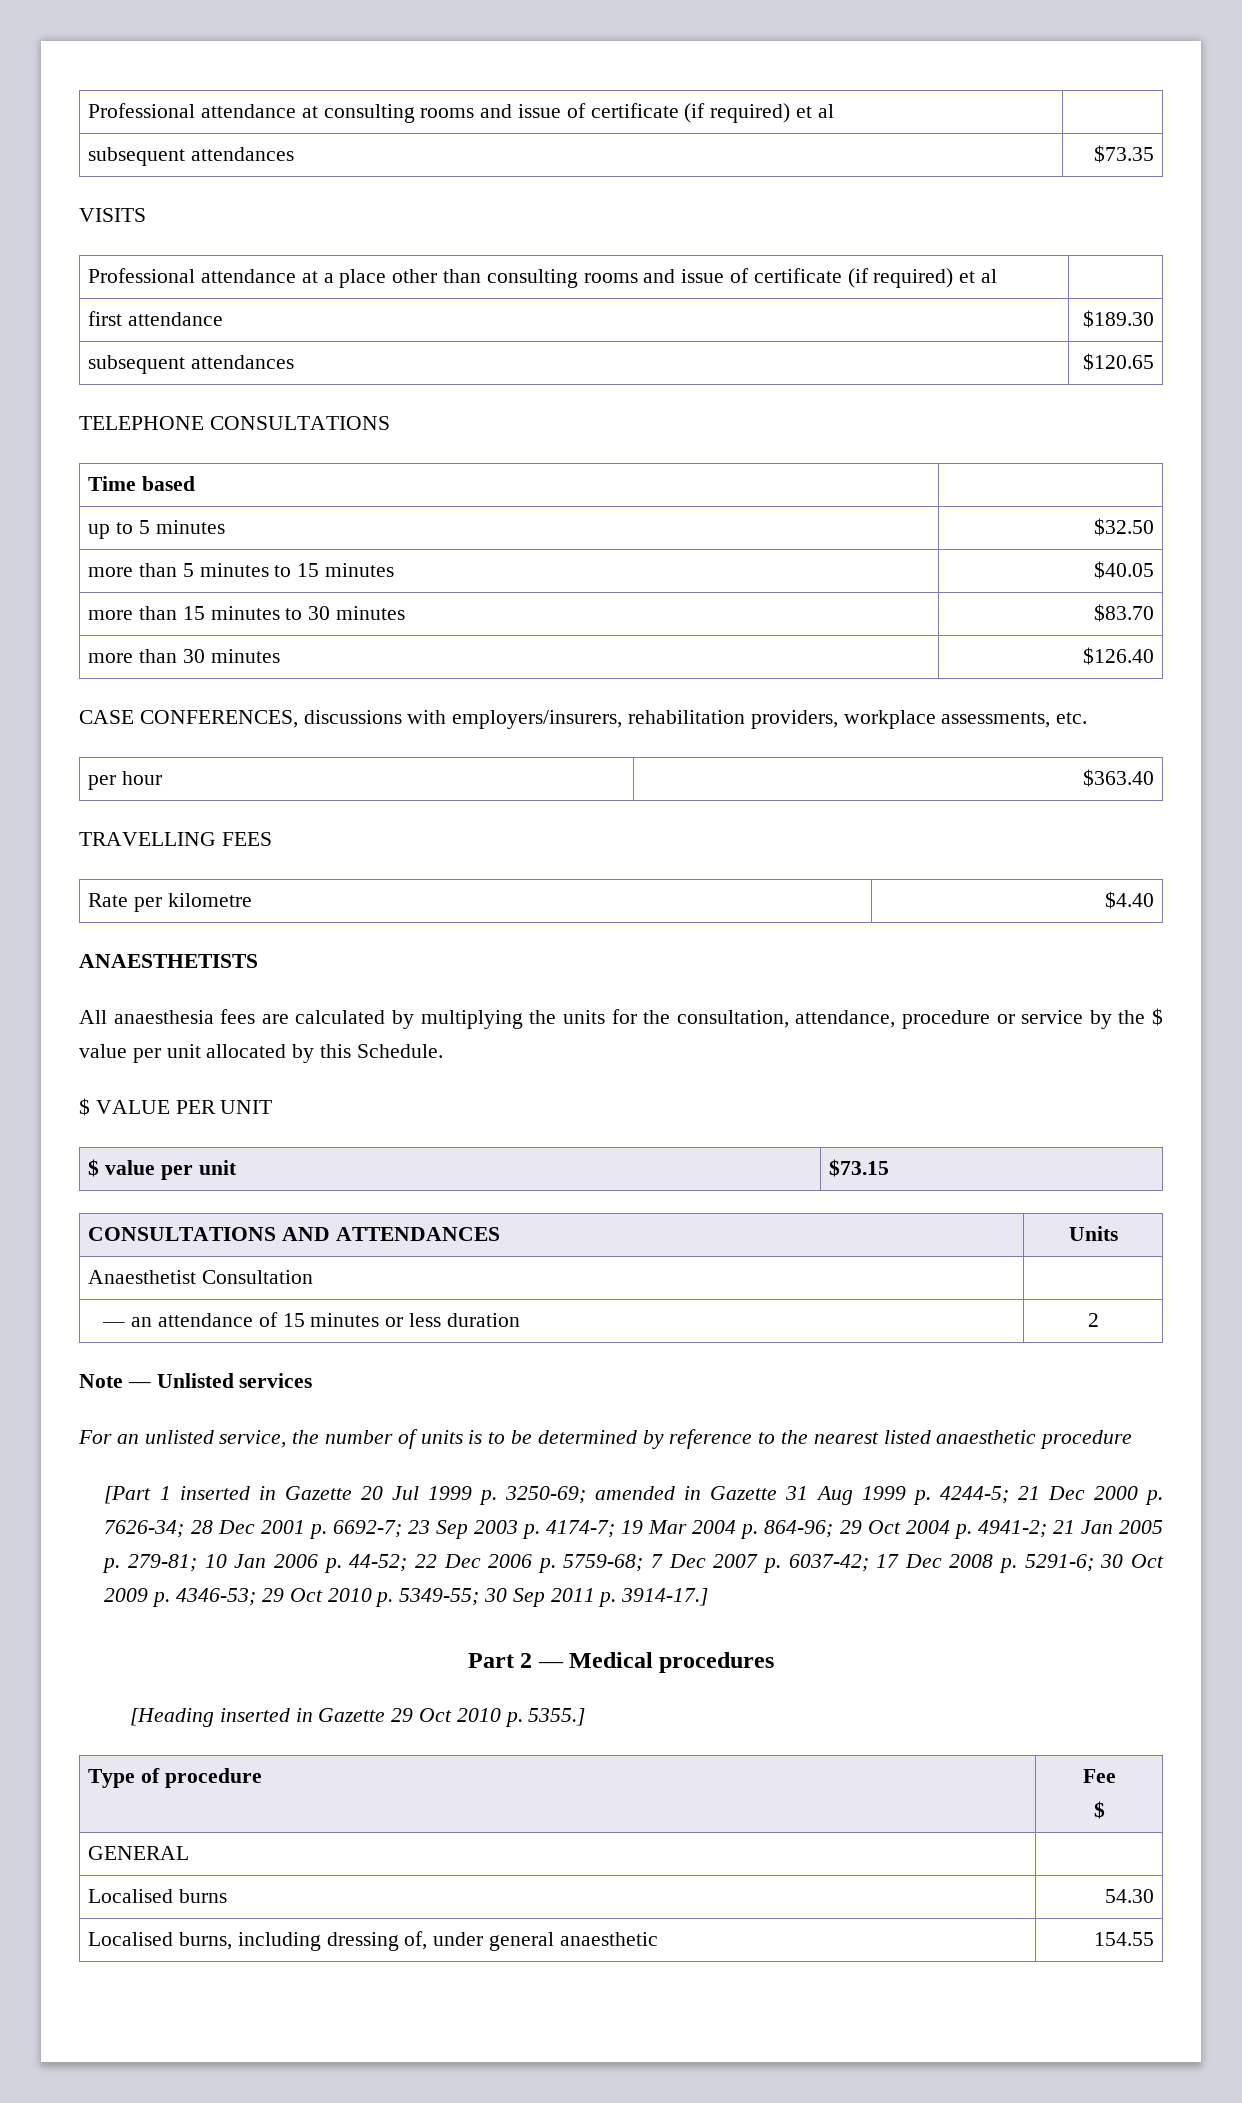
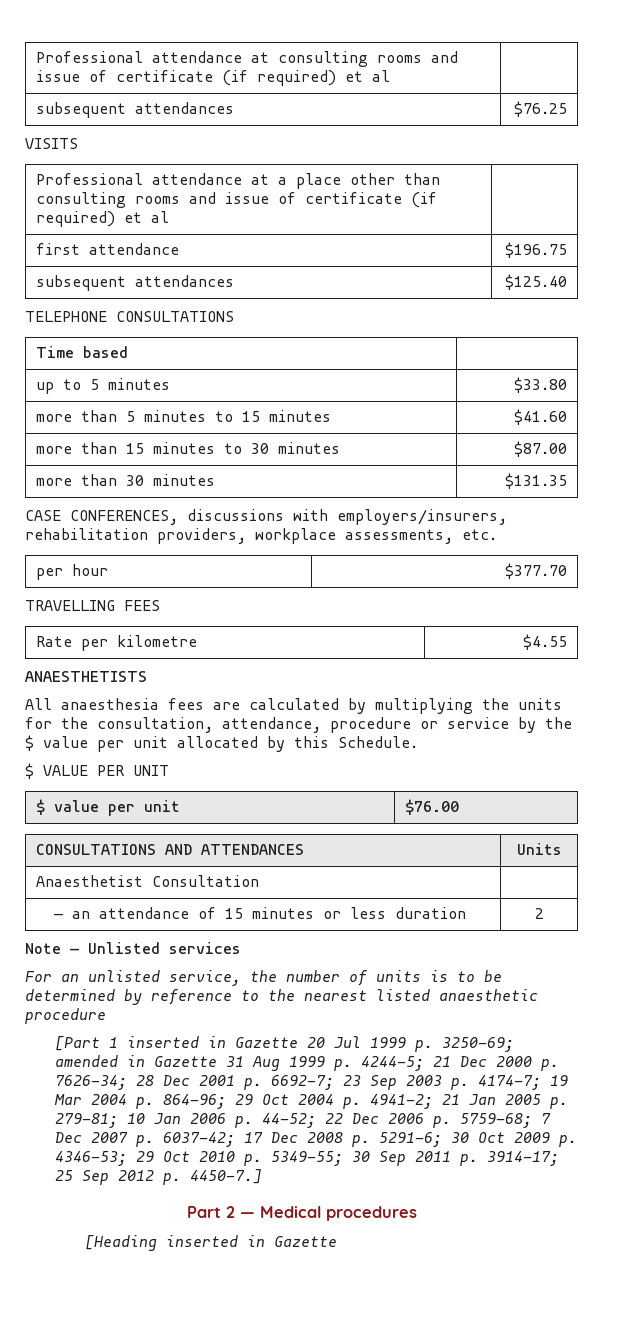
- subsequent attendances | $73.35
+ subsequent attendances | $76.25
- first attendance | $189.30
- subsequent attendances | $120.65
+ first attendance | $196.75
+ subsequent attendances | $125.40
- up to 5 minutes | $32.50
+ up to 5 minutes | $33.80
- more than 5 minutes to 15 minutes | $40.05
+ more than 5 minutes to 15 minutes | $41.60
- more than 15 minutes to 30 minutes | $83.70
+ more than 15 minutes to 30 minutes | $87.00
- more than 30 minutes | $126.40
+ more than 30 minutes | $131.35
- per hour | $363.40
+ per hour | $377.70
- Rate per kilometre | $4.40
+ Rate per kilometre | $4.55
- $ value per unit | $73.15
+ $ value per unit | $76.00
- 30 Sep 2011 p. 3914-17.]
+ 30 Sep 2011 p. 3914-17; 25 Sep 2012 p. 4450-7.]
- [Heading inserted in Gazette 29 Oct 2010 p. 5355.]
- Type of procedure | Fee
- $
- GENERAL |
- Localised burns | 54.30
- Localised burns, including dressing of, under general anaesthetic | 154.55
+ [Heading inserted in Gazette

